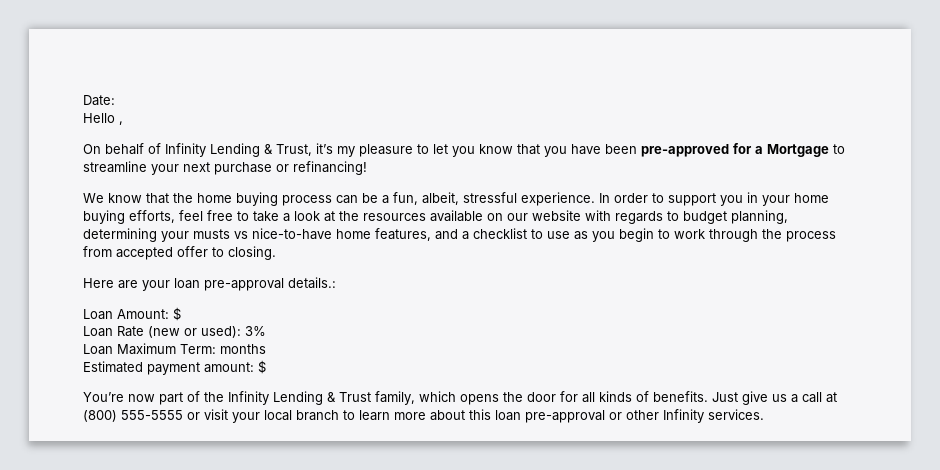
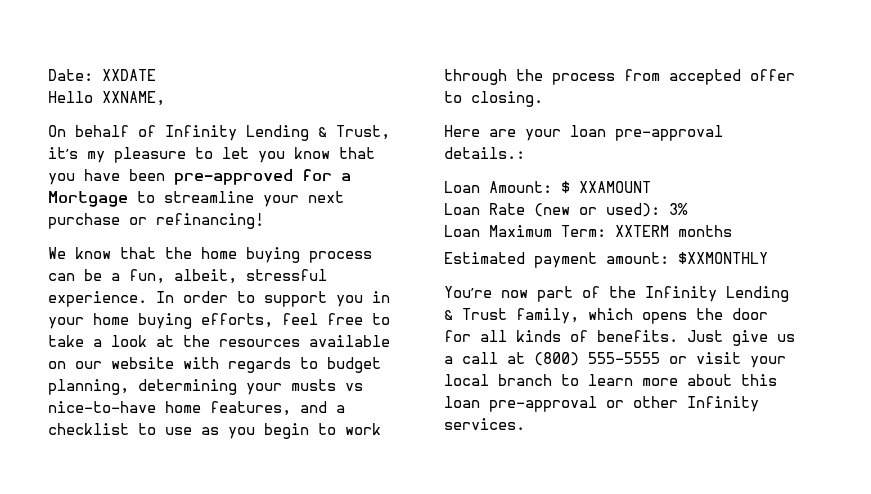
- Date:
+ Date: XXDATE
- Hello ,
+ Hello XXNAME,
- Loan Amount: $
+ Loan Amount: $ XXAMOUNT
- Loan Maximum Term: months
+ Loan Maximum Term: XXTERM months
- Estimated payment amount: $
+ Estimated payment amount: $XXMONTHLY

